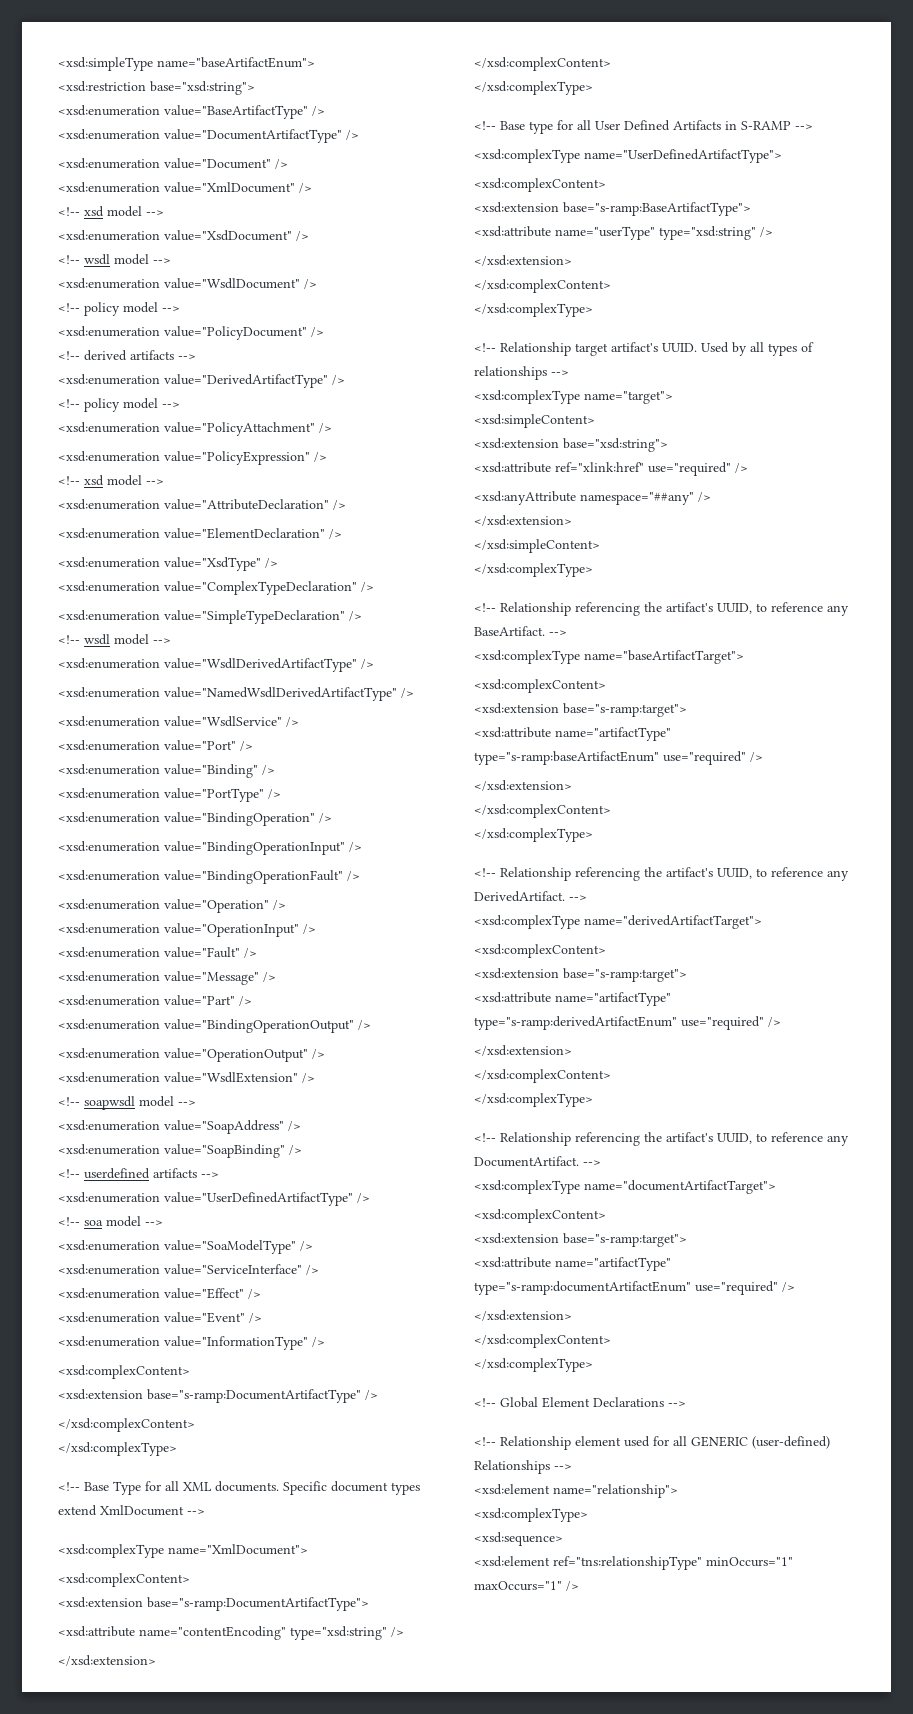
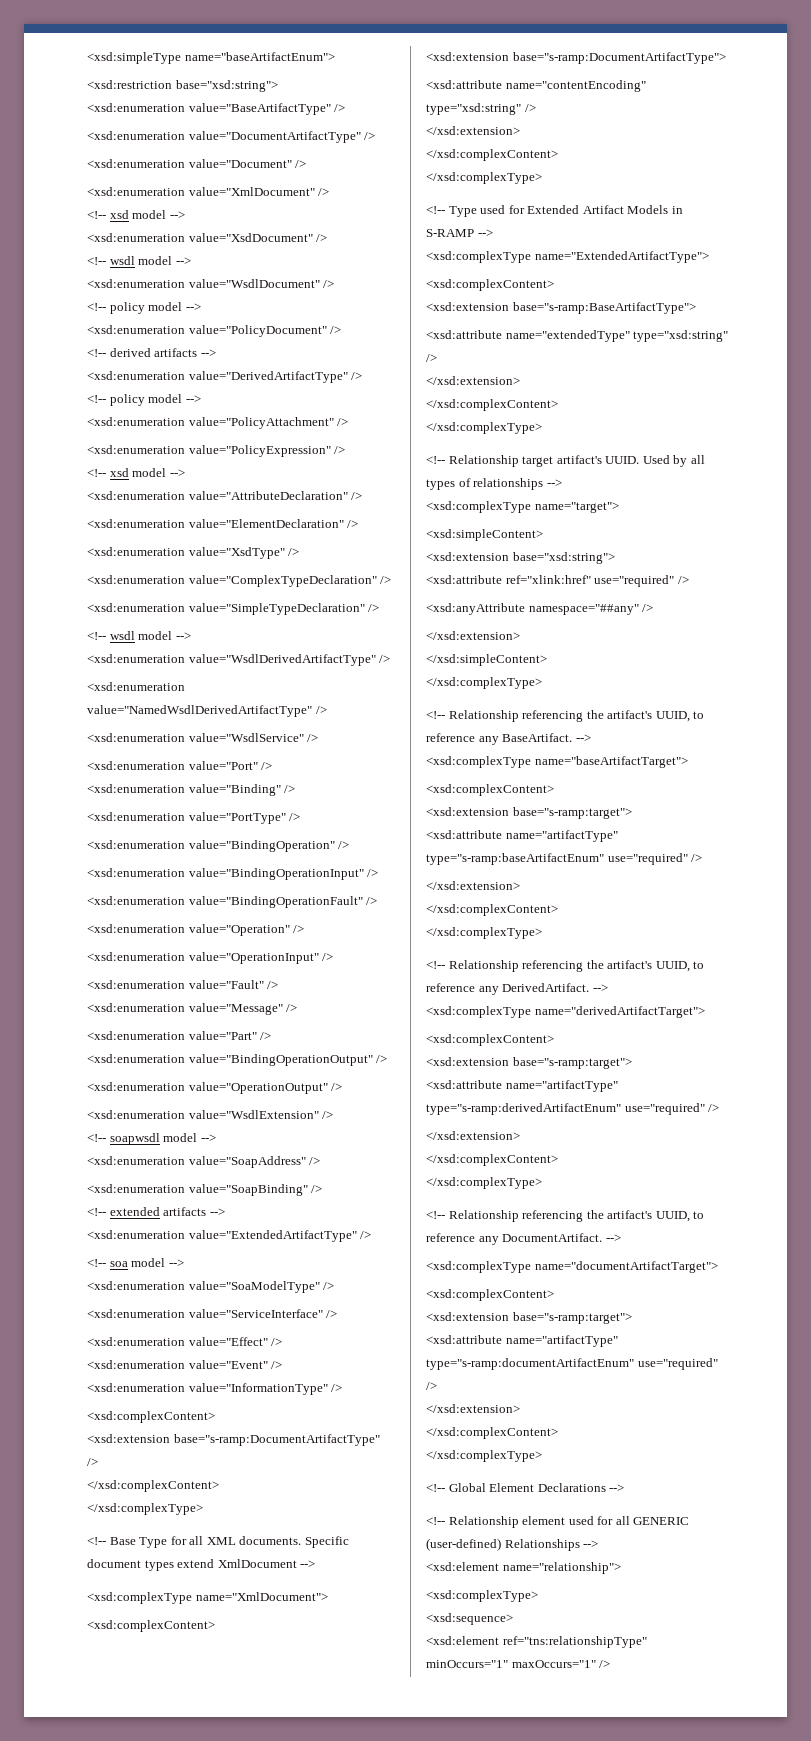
- <!-- userdefined artifacts -->
- <xsd:enumeration value="UserDefinedArtifactType" />
+ <!-- extended artifacts -->
+ <xsd:enumeration value="ExtendedArtifactType" />
- <!-- Base type for all User Defined Artifacts in S-RAMP -->
+ <!-- Type used for Extended Artifact Models in S-RAMP -->
- <xsd:complexType name="UserDefinedArtifactType">
+ <xsd:complexType name="ExtendedArtifactType">
- <xsd:attribute name="userType" type="xsd:string" />
+ <xsd:attribute name="extendedType" type="xsd:string" />

